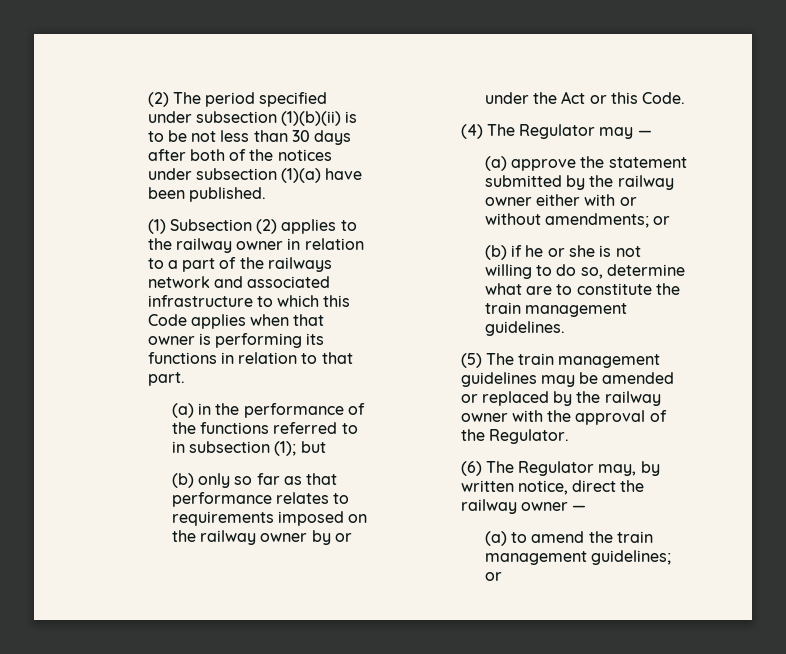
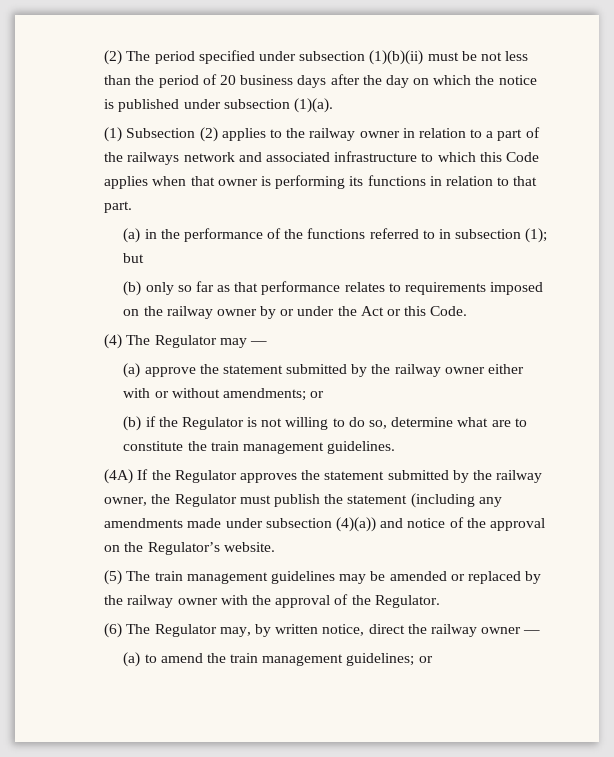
- (2) The period specified under subsection (1)(b)(ii) is to be not less than 30 days after both of the notices under subsection (1)(a) have been published.
+ (2) The period specified under subsection (1)(b)(ii) must be not less than the period of 20 business days after the day on which the notice is published under subsection (1)(a).
- (b) if he or she is not willing to do so, determine what are to constitute the train management guidelines.
+ (b) if the Regulator is not willing to do so, determine what are to constitute the train management guidelines.
+ (4A) If the Regulator approves the statement submitted by the railway owner, the Regulator must publish the statement (including any amendments made under subsection (4)(a)) and notice of the approval on the Regulator’s website.

